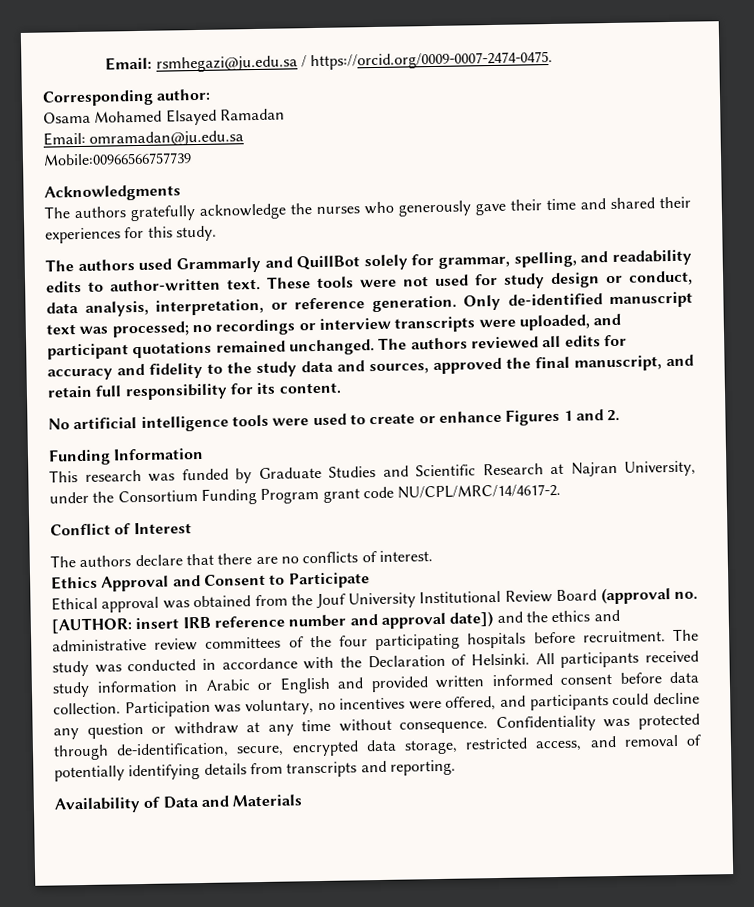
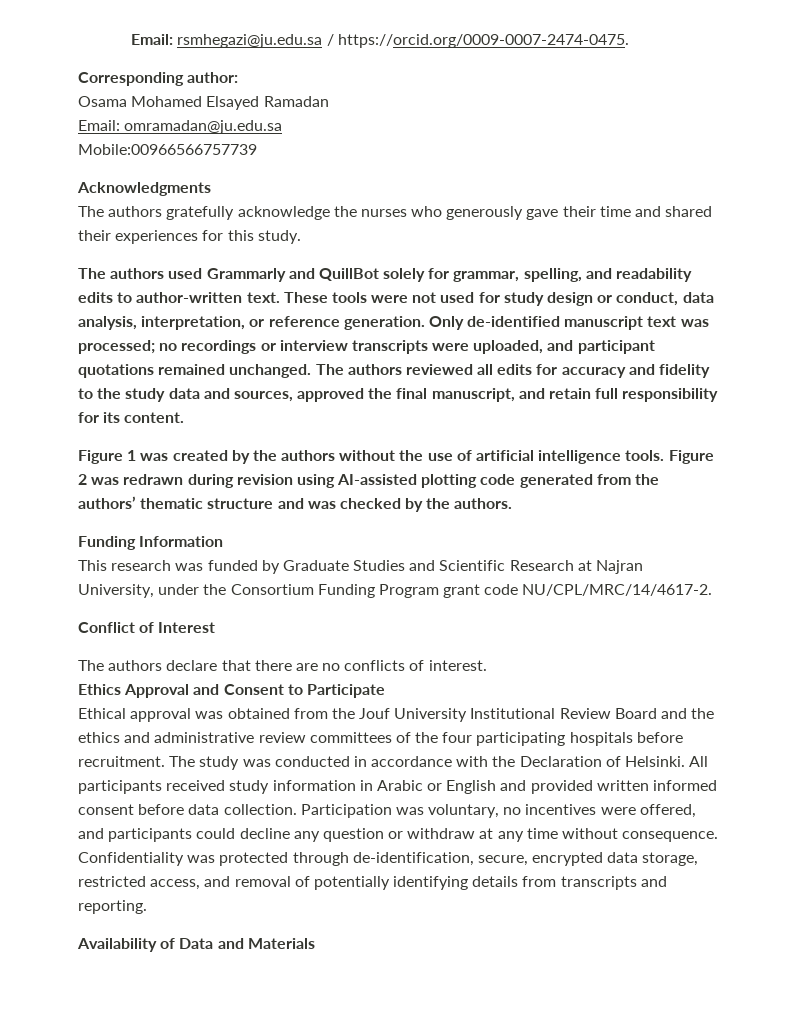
- No artificial intelligence tools were used to create or enhance Figures 1 and 2.
+ Figure 1 was created by the authors without the use of artificial intelligence tools. Figure 2 was redrawn during revision using AI-assisted plotting code generated from the authors’ thematic structure and was checked by the authors.
- Ethical approval was obtained from the Jouf University Institutional Review Board (approval no. [AUTHOR: insert IRB reference number and approval date]) and the ethics and administrative review committees of the four participating hospitals before recruitment.
+ Ethical approval was obtained from the Jouf University Institutional Review Board and the ethics and administrative review committees of the four participating hospitals before recruitment.

